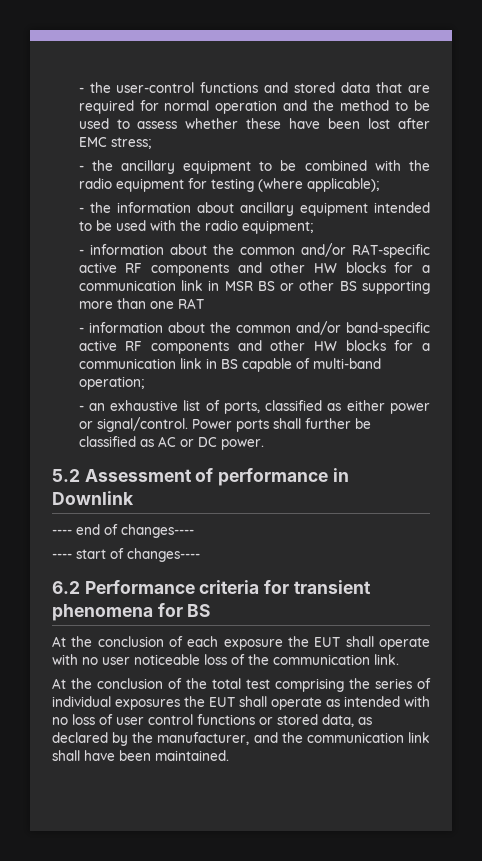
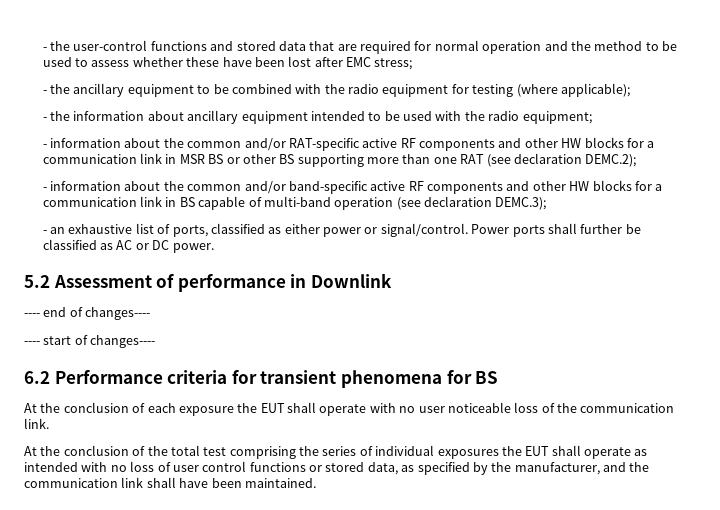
- - information about the common and/or RAT-specific active RF components and other HW blocks for a communication link in MSR BS or other BS supporting more than one RAT
+ - information about the common and/or RAT-specific active RF components and other HW blocks for a communication link in MSR BS or other BS supporting more than one RAT (see declaration DEMC.2);
- - information about the common and/or band-specific active RF components and other HW blocks for a communication link in BS capable of multi-band operation;
+ - information about the common and/or band-specific active RF components and other HW blocks for a communication link in BS capable of multi-band operation (see declaration DEMC.3);
- At the conclusion of the total test comprising the series of individual exposures the EUT shall operate as intended with no loss of user control functions or stored data, as declared by the manufacturer, and the communication link shall have been maintained.
+ At the conclusion of the total test comprising the series of individual exposures the EUT shall operate as intended with no loss of user control functions or stored data, as specified by the manufacturer, and the communication link shall have been maintained.

